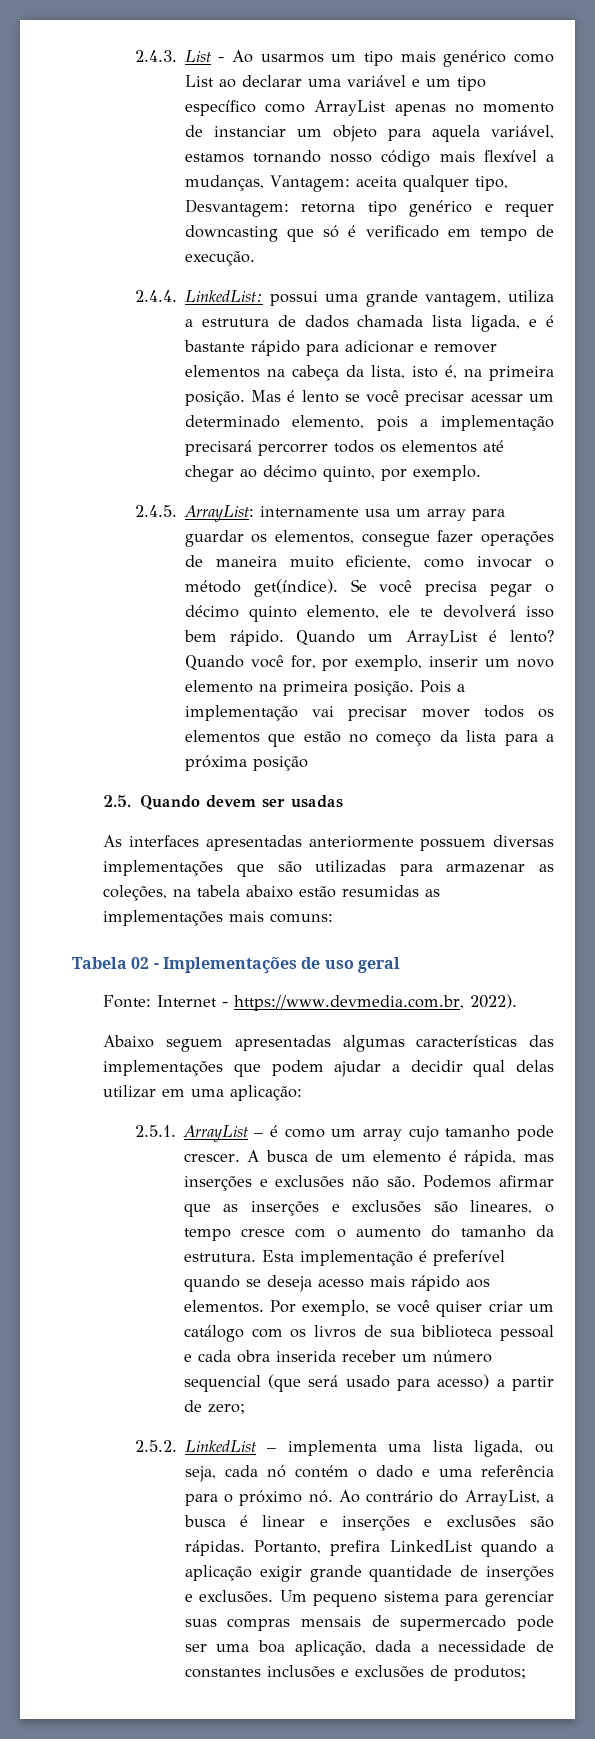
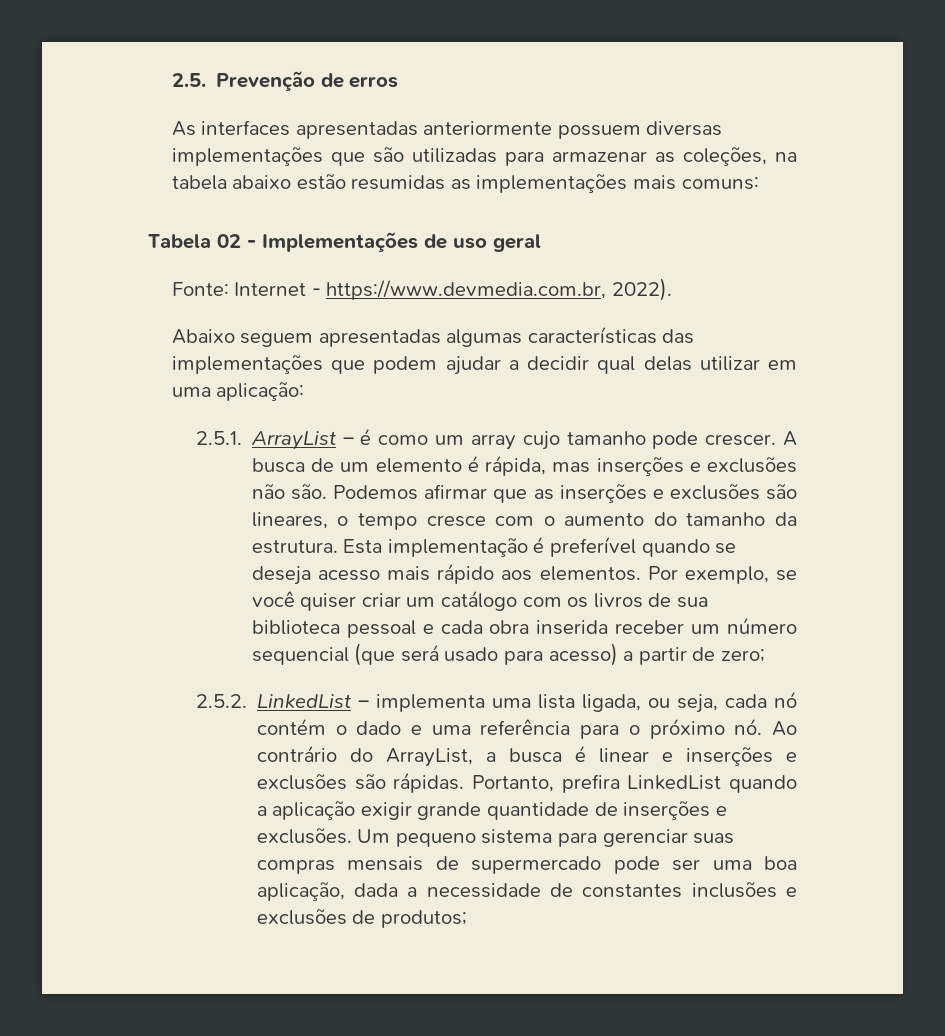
- 2.4.3. List - Ao usarmos um tipo mais genérico como List ao declarar uma variável e um tipo específico como ArrayList apenas no momento de instanciar um objeto para aquela variável, estamos tornando nosso código mais flexível a mudanças, Vantagem: aceita qualquer tipo, Desvantagem: retorna tipo genérico e requer downcasting que só é verificado em tempo de execução.
- 2.4.4. LinkedList: possui uma grande vantagem, utiliza a estrutura de dados chamada lista ligada, e é bastante rápido para adicionar e remover elementos na cabeça da lista, isto é, na primeira posição. Mas é lento se você precisar acessar um determinado elemento, pois a implementação precisará percorrer todos os elementos até chegar ao décimo quinto, por exemplo.
- 2.4.5. ArrayList: internamente usa um array para guardar os elementos, consegue fazer operações de maneira muito eficiente, como invocar o método get(índice). Se você precisa pegar o décimo quinto elemento, ele te devolverá isso bem rápido. Quando um ArrayList é lento? Quando você for, por exemplo, inserir um novo elemento na primeira posição. Pois a implementação vai precisar mover todos os elementos que estão no começo da lista para a próxima posição
- 2.5. Quando devem ser usadas
+ 2.5. Prevenção de erros

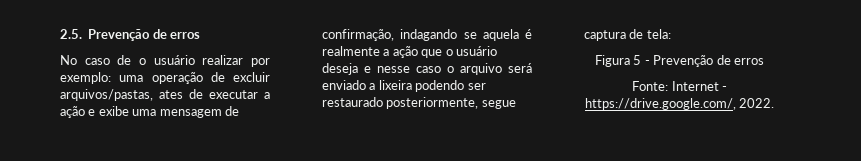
- As interfaces apresentadas anteriormente possuem diversas implementações que são utilizadas para armazenar as coleções, na tabela abaixo estão resumidas as implementações mais comuns:
- Tabela 02 - Implementações de uso geral
- Fonte: Internet - https://www.devmedia.com.br, 2022).
- Abaixo seguem apresentadas algumas características das implementações que podem ajudar a decidir qual delas utilizar em uma aplicação:
- 2.5.1. ArrayList – é como um array cujo tamanho pode crescer. A busca de um elemento é rápida, mas inserções e exclusões não são. Podemos afirmar que as inserções e exclusões são lineares, o tempo cresce com o aumento do tamanho da estrutura. Esta implementação é preferível quando se deseja acesso mais rápido aos elementos. Por exemplo, se você quiser criar um catálogo com os livros de sua biblioteca pessoal e cada obra inserida receber um número sequencial (que será usado para acesso) a partir de zero;
- 2.5.2. LinkedList – implementa uma lista ligada, ou seja, cada nó contém o dado e uma referência para o próximo nó. Ao contrário do ArrayList, a busca é linear e inserções e exclusões são rápidas. Portanto, prefira LinkedList quando a aplicação exigir grande quantidade de inserções e exclusões. Um pequeno sistema para gerenciar suas compras mensais de supermercado pode ser uma boa aplicação, dada a necessidade de constantes inclusões e exclusões de produtos;
+ No caso de o usuário realizar por exemplo: uma operação de excluir arquivos/pastas, ates de executar a ação e exibe uma mensagem de confirmação, indagando se aquela é realmente a ação que o usuário deseja e nesse caso o arquivo será enviado a lixeira podendo ser restaurado posteriormente, segue captura de tela:
+ Figura 5 - Prevenção de erros
+ Fonte: Internet - https://drive.google.com/, 2022.

